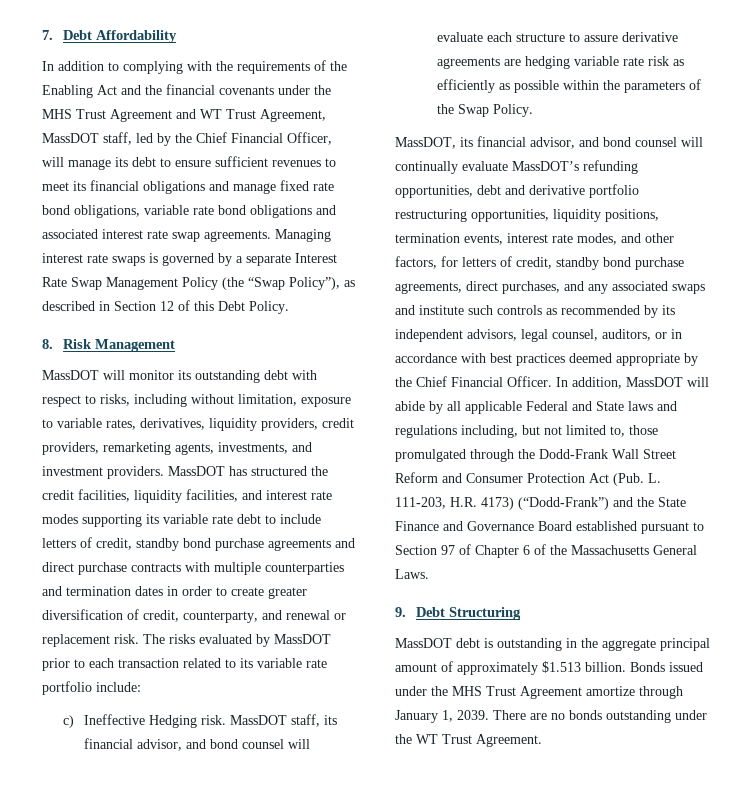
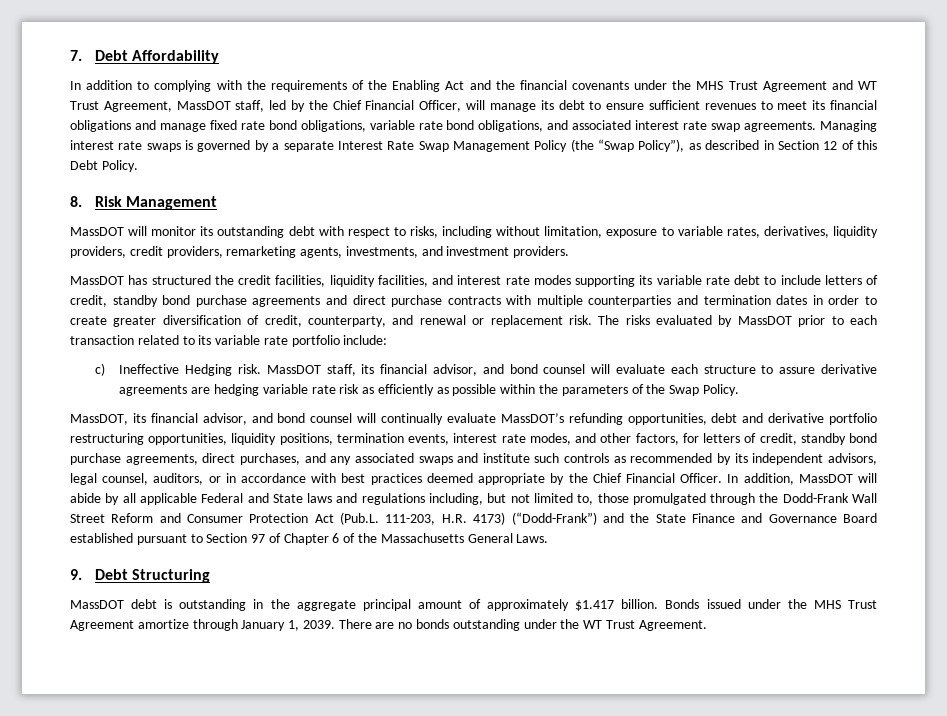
- In addition to complying with the requirements of the Enabling Act and the financial covenants under the MHS Trust Agreement and WT Trust Agreement, MassDOT staff, led by the Chief Financial Officer, will manage its debt to ensure sufficient revenues to meet its financial obligations and manage fixed rate bond obligations, variable rate bond obligations and associated interest rate swap agreements.
+ In addition to complying with the requirements of the Enabling Act and the financial covenants under the MHS Trust Agreement and WT Trust Agreement, MassDOT staff, led by the Chief Financial Officer, will manage its debt to ensure sufficient revenues to meet its financial obligations and manage fixed rate bond obligations, variable rate bond obligations, and associated interest rate swap agreements.
- MassDOT will monitor its outstanding debt with respect to risks, including without limitation, exposure to variable rates, derivatives, liquidity providers, credit providers, remarketing agents, investments, and investment providers. MassDOT has structured the credit facilities, liquidity facilities, and interest rate modes supporting its variable rate debt to include letters of credit, standby bond purchase agreements and direct purchase contracts with multiple counterparties and termination dates in order to create greater diversification of credit, counterparty, and renewal or replacement risk.
+ MassDOT will monitor its outstanding debt with respect to risks, including without limitation, exposure to variable rates, derivatives, liquidity providers, credit providers, remarketing agents, investments, and investment providers.
+ MassDOT has structured the credit facilities, liquidity facilities, and interest rate modes supporting its variable rate debt to include letters of credit, standby bond purchase agreements and direct purchase contracts with multiple counterparties and termination dates in order to create greater diversification of credit, counterparty, and renewal or replacement risk.
- In addition, MassDOT will abide by all applicable Federal and State laws and regulations including, but not limited to, those promulgated through the Dodd-Frank Wall Street Reform and Consumer Protection Act (Pub. L. 111-203, H.R. 4173) (“Dodd-Frank”) and the State Finance and Governance Board established pursuant to Section 97 of Chapter 6 of the Massachusetts General Laws.
+ In addition, MassDOT will abide by all applicable Federal and State laws and regulations including, but not limited to, those promulgated through the Dodd-Frank Wall Street Reform and Consumer Protection Act (Pub.L. 111-203, H.R. 4173) (“Dodd-Frank”) and the State Finance and Governance Board established pursuant to Section 97 of Chapter 6 of the Massachusetts General Laws.
- MassDOT debt is outstanding in the aggregate principal amount of approximately $1.513 billion.
+ MassDOT debt is outstanding in the aggregate principal amount of approximately $1.417 billion.

